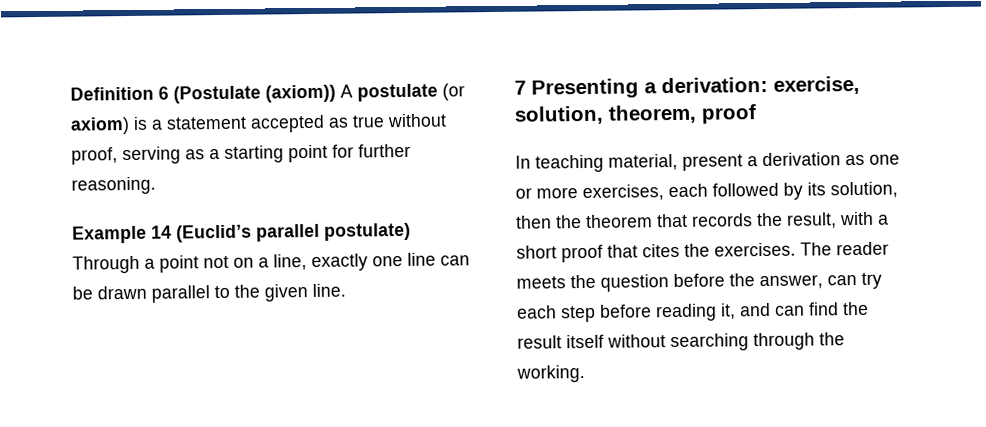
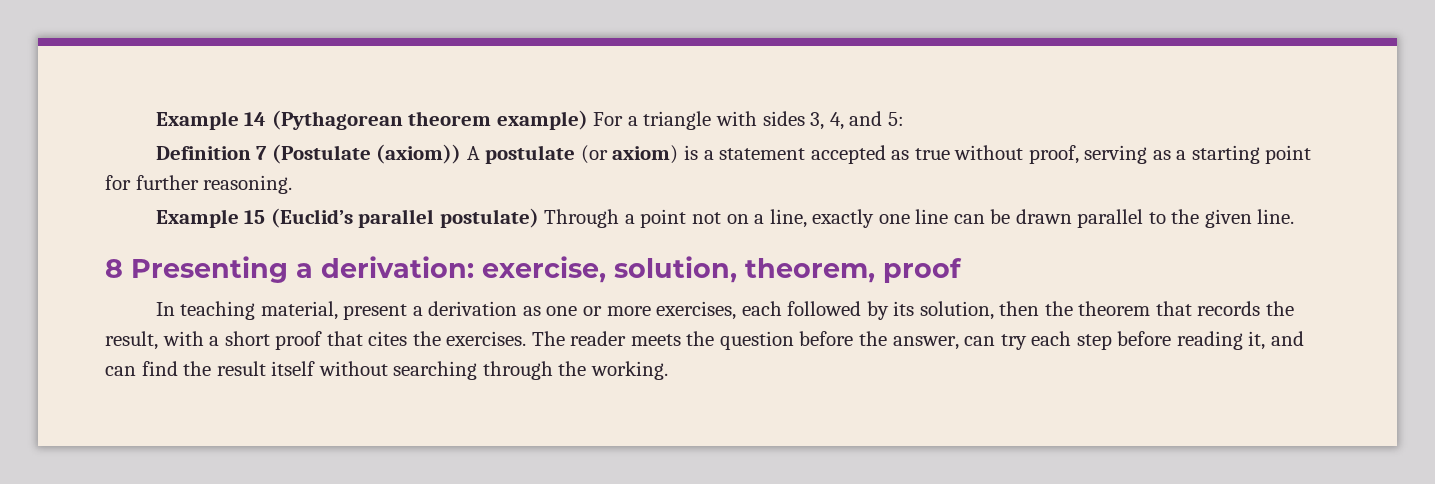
- Definition 6 (Postulate (axiom)) A postulate (or axiom) is a statement accepted as true without proof, serving as a starting point for further reasoning.
+ Example 14 (Pythagorean theorem example) For a triangle with sides 3, 4, and 5:
+ Definition 7 (Postulate (axiom)) A postulate (or axiom) is a statement accepted as true without proof, serving as a starting point for further reasoning.
- Example 14 (Euclid’s parallel postulate) Through a point not on a line, exactly one line can be drawn parallel to the given line.
+ Example 15 (Euclid’s parallel postulate) Through a point not on a line, exactly one line can be drawn parallel to the given line.
- 7 Presenting a derivation: exercise, solution, theorem, proof
+ 8 Presenting a derivation: exercise, solution, theorem, proof

